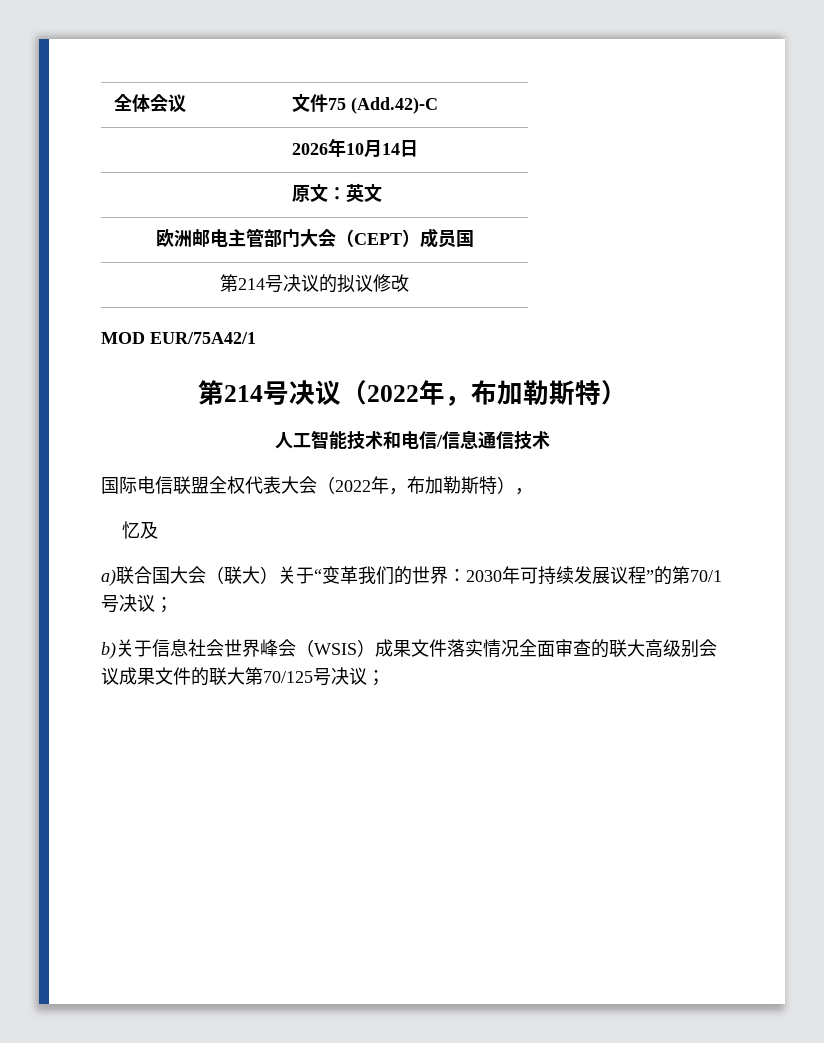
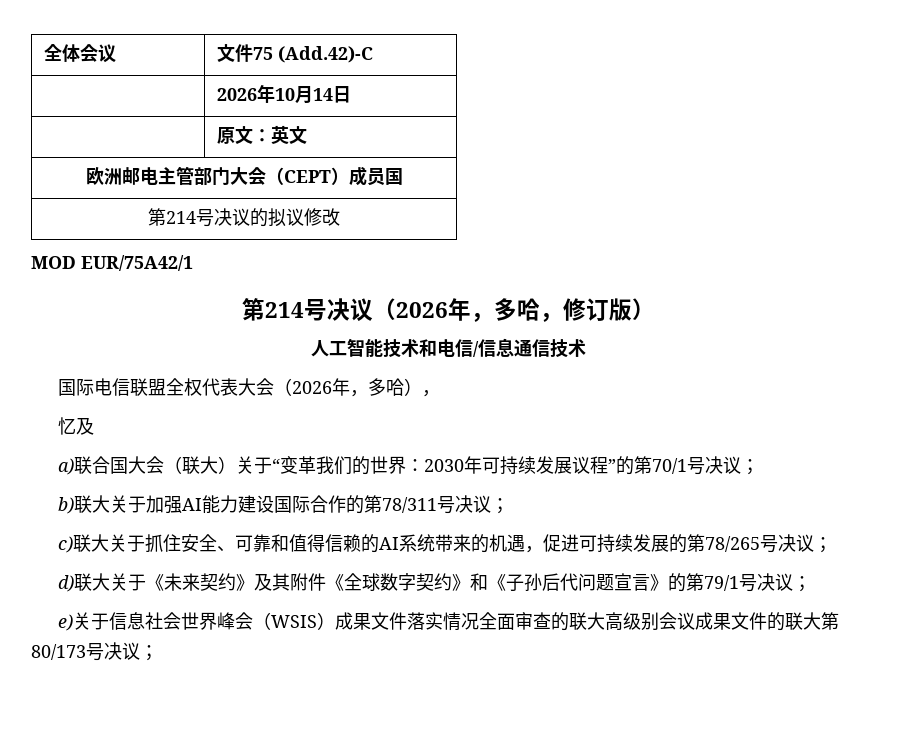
- 第214号决议（2022年，布加勒斯特）
+ 第214号决议（2026年，多哈，修订版）
- 国际电信联盟全权代表大会（2022年，布加勒斯特），
+ 国际电信联盟全权代表大会（2026年，多哈），
- b)关于信息社会世界峰会（WSIS）成果文件落实情况全面审查的联大高级别会议成果文件的联大第70/125号决议；
+ b)联大关于加强AI能力建设国际合作的第78/311号决议；
+ c)联大关于抓住安全、可靠和值得信赖的AI系统带来的机遇，促进可持续发展的第78/265号决议；
+ d)联大关于《未来契约》及其附件《全球数字契约》和《子孙后代问题宣言》的第79/1号决议；
+ e)关于信息社会世界峰会（WSIS）成果文件落实情况全面审查的联大高级别会议成果文件的联大第80/173号决议；

